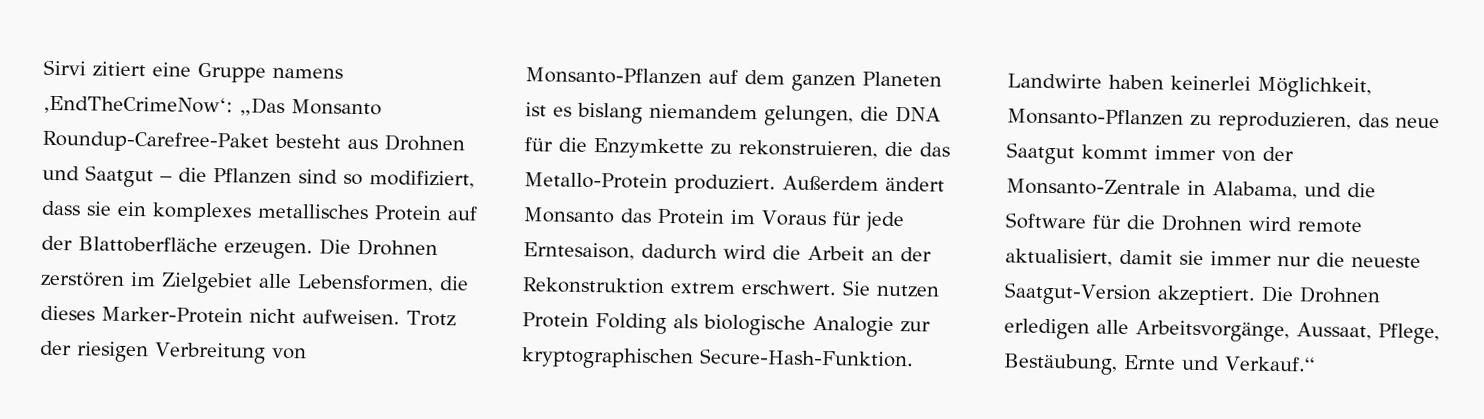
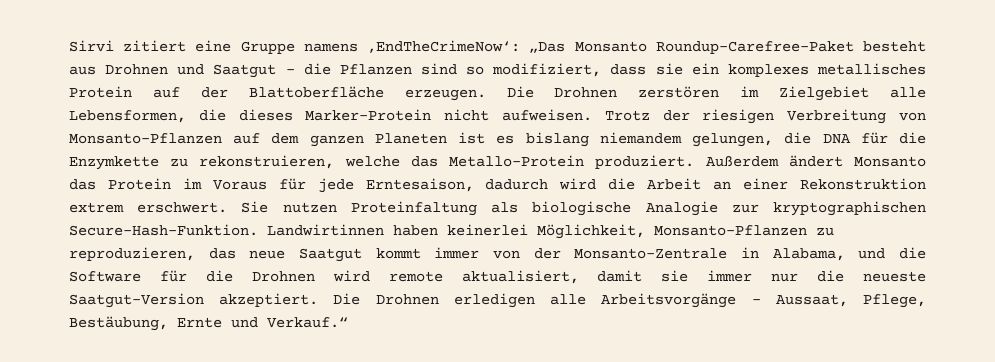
- Trotz der riesigen Verbreitung von Monsanto-Pflanzen auf dem ganzen Planeten ist es bislang niemandem gelungen, die DNA für die Enzymkette zu rekonstruieren, die das Metallo-Protein produziert.
+ Trotz der riesigen Verbreitung von Monsanto-Pflanzen auf dem ganzen Planeten ist es bislang niemandem gelungen, die DNA für die Enzymkette zu rekonstruieren, welche das Metallo-Protein produziert.
- Außerdem ändert Monsanto das Protein im Voraus für jede Erntesaison, dadurch wird die Arbeit an der Rekonstruktion extrem erschwert.
+ Außerdem ändert Monsanto das Protein im Voraus für jede Erntesaison, dadurch wird die Arbeit an einer Rekonstruktion extrem erschwert.
- Sie nutzen Protein Folding als biologische Analogie zur kryptographischen Secure-Hash-Funktion.
+ Sie nutzen Proteinfaltung als biologische Analogie zur kryptographischen Secure-Hash-Funktion.
- Landwirte haben keinerlei Möglichkeit, Monsanto-Pflanzen zu reproduzieren, das neue Saatgut kommt immer von der Monsanto-Zentrale in Alabama, und die Software für die Drohnen wird remote aktualisiert, damit sie immer nur die neueste Saatgut-Version akzeptiert.
+ Landwirtinnen haben keinerlei Möglichkeit, Monsanto-Pflanzen zu reproduzieren, das neue Saatgut kommt immer von der Monsanto-Zentrale in Alabama, und die Software für die Drohnen wird remote aktualisiert, damit sie immer nur die neueste Saatgut-Version akzeptiert.
- Die Drohnen erledigen alle Arbeitsvorgänge, Aussaat, Pflege, Bestäubung, Ernte und Verkauf.“
+ Die Drohnen erledigen alle Arbeitsvorgänge – Aussaat, Pflege, Bestäubung, Ernte und Verkauf.“

